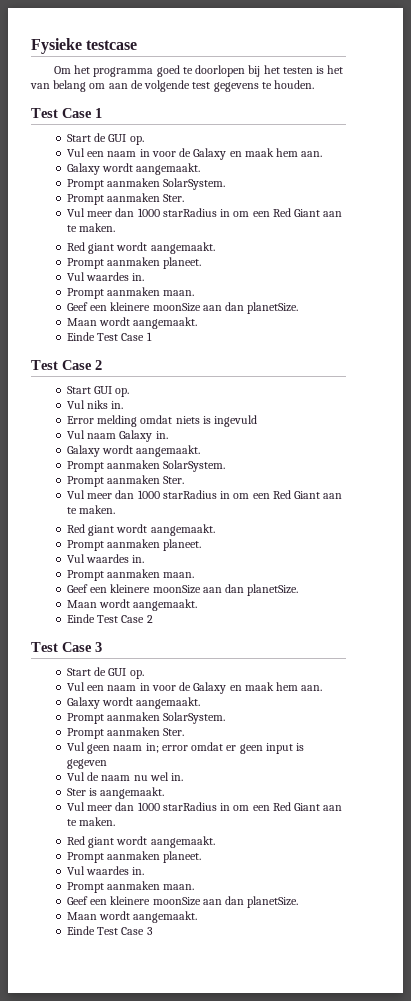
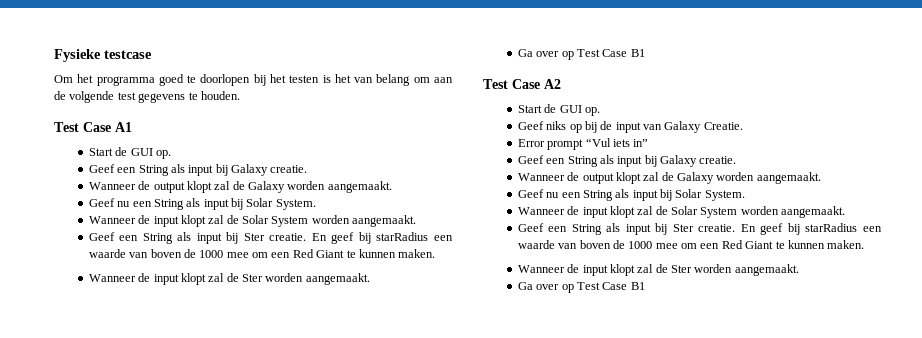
  Om het programma goed te doorlopen bij het testen is het van belang om aan de volgende test gegevens te houden.
- Test Case 1
+ Test Case A1
  Start de GUI op.
- Vul een naam in voor de Galaxy en maak hem aan.
- Galaxy wordt aangemaakt.
- Prompt aanmaken SolarSystem.
- Prompt aanmaken Ster.
- Vul meer dan 1000 starRadius in om een Red Giant aan te maken.
- Red giant wordt aangemaakt.
- Prompt aanmaken planeet.
- Vul waardes in.
- Prompt aanmaken maan.
- Geef een kleinere moonSize aan dan planetSize.
- Maan wordt aangemaakt.
- Einde Test Case 1
- Test Case 2
- Start GUI op.
- Vul niks in.
- Error melding omdat niets is ingevuld
- Vul naam Galaxy in.
- Galaxy wordt aangemaakt.
- Prompt aanmaken SolarSystem.
- Prompt aanmaken Ster.
- Vul meer dan 1000 starRadius in om een Red Giant aan te maken.
- Red giant wordt aangemaakt.
- Prompt aanmaken planeet.
- Vul waardes in.
- Prompt aanmaken maan.
- Geef een kleinere moonSize aan dan planetSize.
- Maan wordt aangemaakt.
- Einde Test Case 2
- Test Case 3
+ Geef een String als input bij Galaxy creatie.
+ Wanneer de output klopt zal de Galaxy worden aangemaakt.
+ Geef nu een String als input bij Solar System.
+ Wanneer de input klopt zal de Solar System worden aangemaakt.
+ Geef een String als input bij Ster creatie. En geef bij starRadius een waarde van boven de 1000 mee om een Red Giant te kunnen maken.
+ Wanneer de input klopt zal de Ster worden aangemaakt.
+ Ga over op Test Case B1
+ Test Case A2
  Start de GUI op.
- Vul een naam in voor de Galaxy en maak hem aan.
- Galaxy wordt aangemaakt.
- Prompt aanmaken SolarSystem.
- Prompt aanmaken Ster.
- Vul geen naam in; error omdat er geen input is gegeven
- Vul de naam nu wel in.
- Ster is aangemaakt.
- Vul meer dan 1000 starRadius in om een Red Giant aan te maken.
- Red giant wordt aangemaakt.
- Prompt aanmaken planeet.
- Vul waardes in.
- Prompt aanmaken maan.
- Geef een kleinere moonSize aan dan planetSize.
- Maan wordt aangemaakt.
- Einde Test Case 3
+ Geef niks op bij de input van Galaxy Creatie.
+ Error prompt “Vul iets in”
+ Geef een String als input bij Galaxy creatie.
+ Wanneer de output klopt zal de Galaxy worden aangemaakt.
+ Geef nu een String als input bij Solar System.
+ Wanneer de input klopt zal de Solar System worden aangemaakt.
+ Geef een String als input bij Ster creatie. En geef bij starRadius een waarde van boven de 1000 mee om een Red Giant te kunnen maken.
+ Wanneer de input klopt zal de Ster worden aangemaakt.
+ Ga over op Test Case B1

